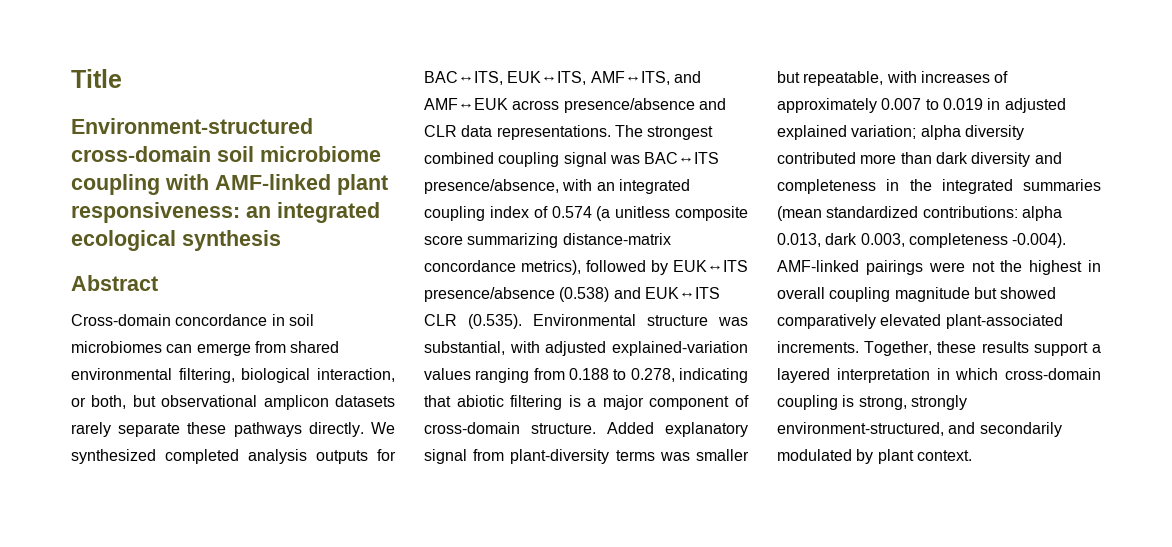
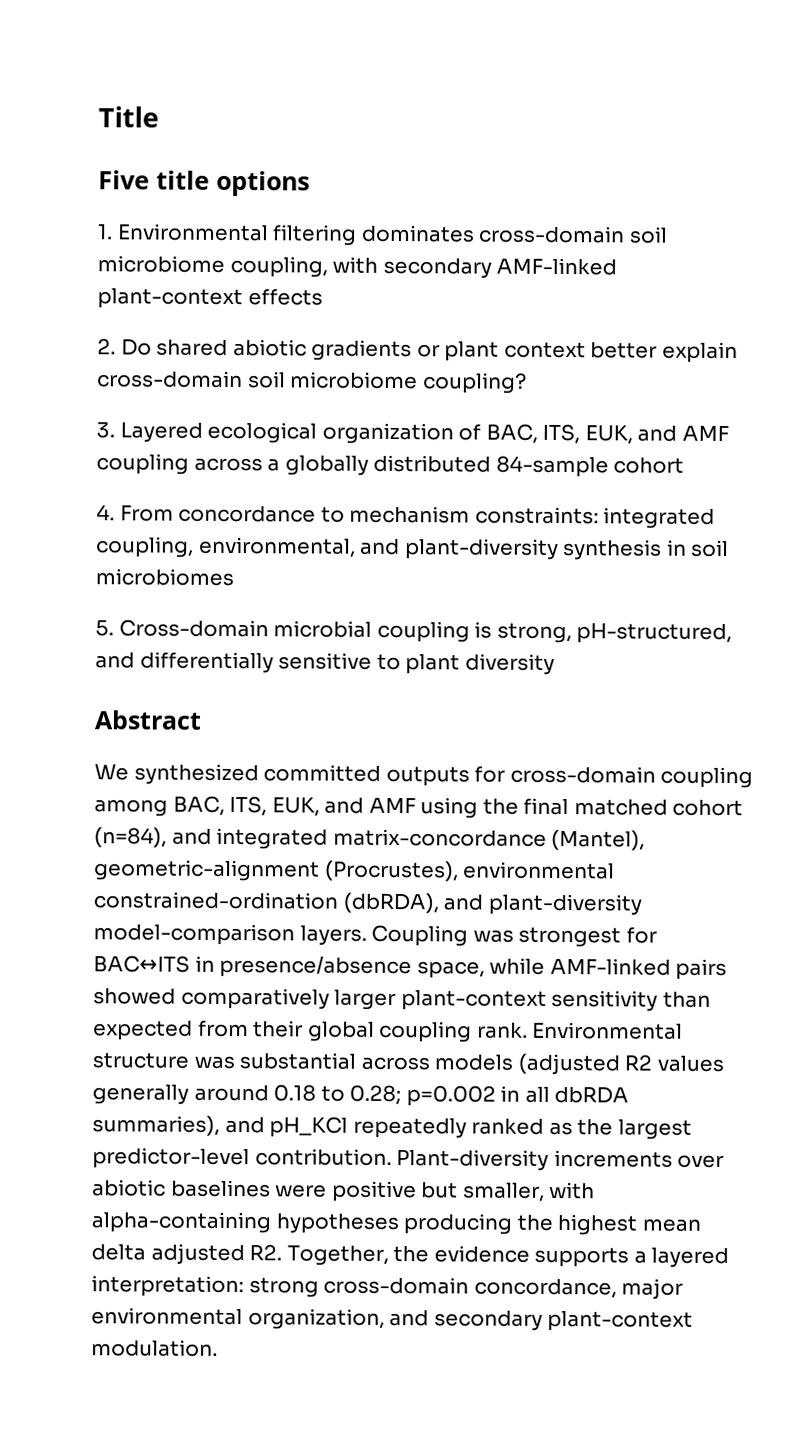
- Environment-structured cross-domain soil microbiome coupling with AMF-linked plant responsiveness: an integrated ecological synthesis
+ Five title options
+ 1. Environmental filtering dominates cross-domain soil microbiome coupling, with secondary AMF-linked plant-context effects
+ 2. Do shared abiotic gradients or plant context better explain cross-domain soil microbiome coupling?
+ 3. Layered ecological organization of BAC, ITS, EUK, and AMF coupling across a globally distributed 84-sample cohort
+ 4. From concordance to mechanism constraints: integrated coupling, environmental, and plant-diversity synthesis in soil microbiomes
+ 5. Cross-domain microbial coupling is strong, pH-structured, and differentially sensitive to plant diversity
  Abstract
- Cross-domain concordance in soil microbiomes can emerge from shared environmental filtering, biological interaction, or both, but observational amplicon datasets rarely separate these pathways directly. We synthesized completed analysis outputs for BAC↔ITS, EUK↔ITS, AMF↔ITS, and AMF↔EUK across presence/absence and CLR data representations. The strongest combined coupling signal was BAC↔ITS presence/absence, with an integrated coupling index of 0.574 (a unitless composite score summarizing distance-matrix concordance metrics), followed by EUK↔ITS presence/absence (0.538) and EUK↔ITS CLR (0.535). Environmental structure was substantial, with adjusted explained-variation values ranging from 0.188 to 0.278, indicating that abiotic filtering is a major component of cross-domain structure. Added explanatory signal from plant-diversity terms was smaller but repeatable, with increases of approximately 0.007 to 0.019 in adjusted explained variation; alpha diversity contributed more than dark diversity and completeness in the integrated summaries (mean standardized contributions: alpha 0.013, dark 0.003, completeness -0.004). AMF-linked pairings were not the highest in overall coupling magnitude but showed comparatively elevated plant-associated increments. Together, these results support a layered interpretation in which cross-domain coupling is strong, strongly environment-structured, and secondarily modulated by plant context.
+ We synthesized committed outputs for cross-domain coupling among BAC, ITS, EUK, and AMF using the final matched cohort (n=84), and integrated matrix-concordance (Mantel), geometric-alignment (Procrustes), environmental constrained-ordination (dbRDA), and plant-diversity model-comparison layers. Coupling was strongest for BAC↔ITS in presence/absence space, while AMF-linked pairs showed comparatively larger plant-context sensitivity than expected from their global coupling rank. Environmental structure was substantial across models (adjusted R2 values generally around 0.18 to 0.28; p=0.002 in all dbRDA summaries), and pH_KCl repeatedly ranked as the largest predictor-level contribution. Plant-diversity increments over abiotic baselines were positive but smaller, with alpha-containing hypotheses producing the highest mean delta adjusted R2. Together, the evidence supports a layered interpretation: strong cross-domain concordance, major environmental organization, and secondary plant-context modulation.

